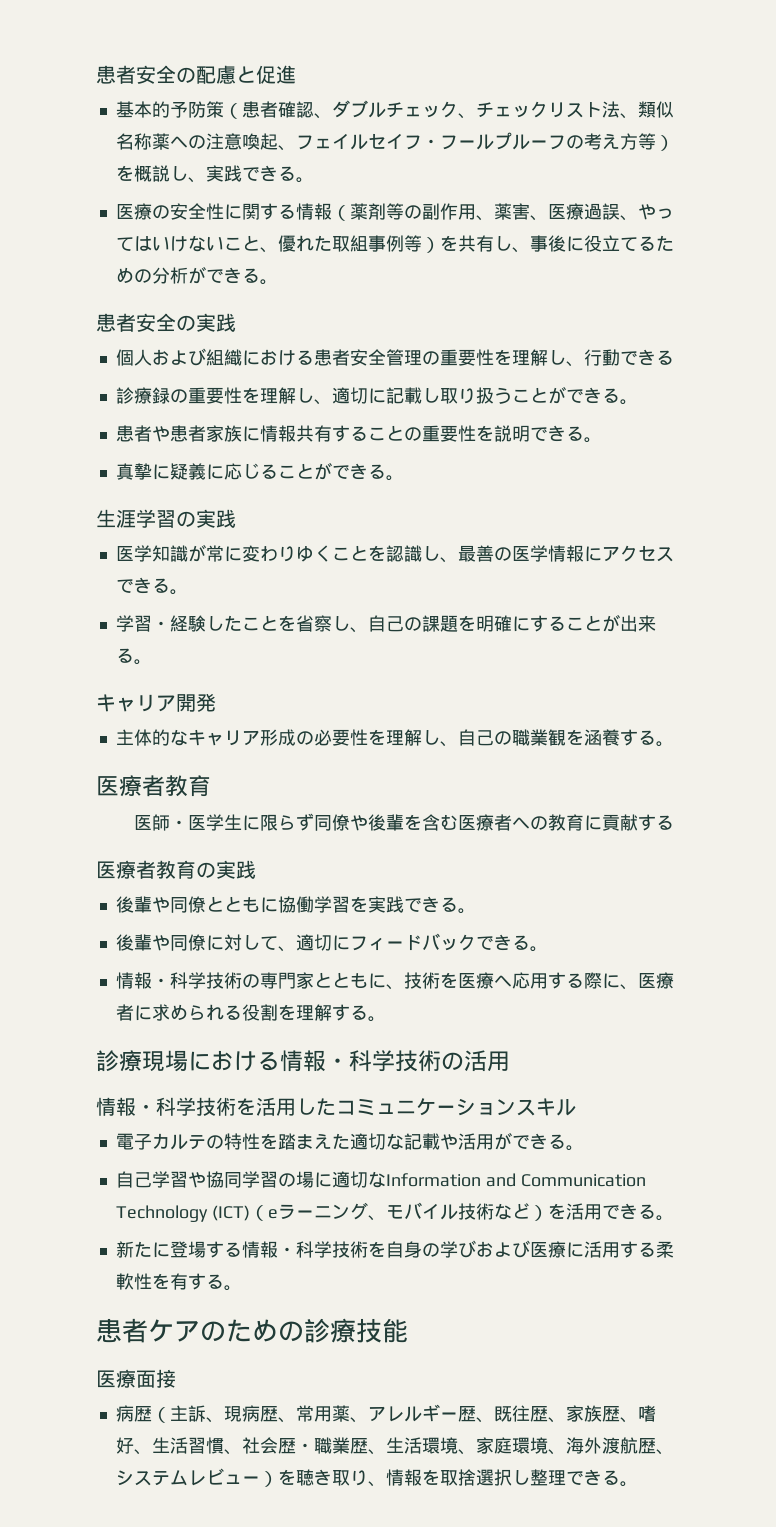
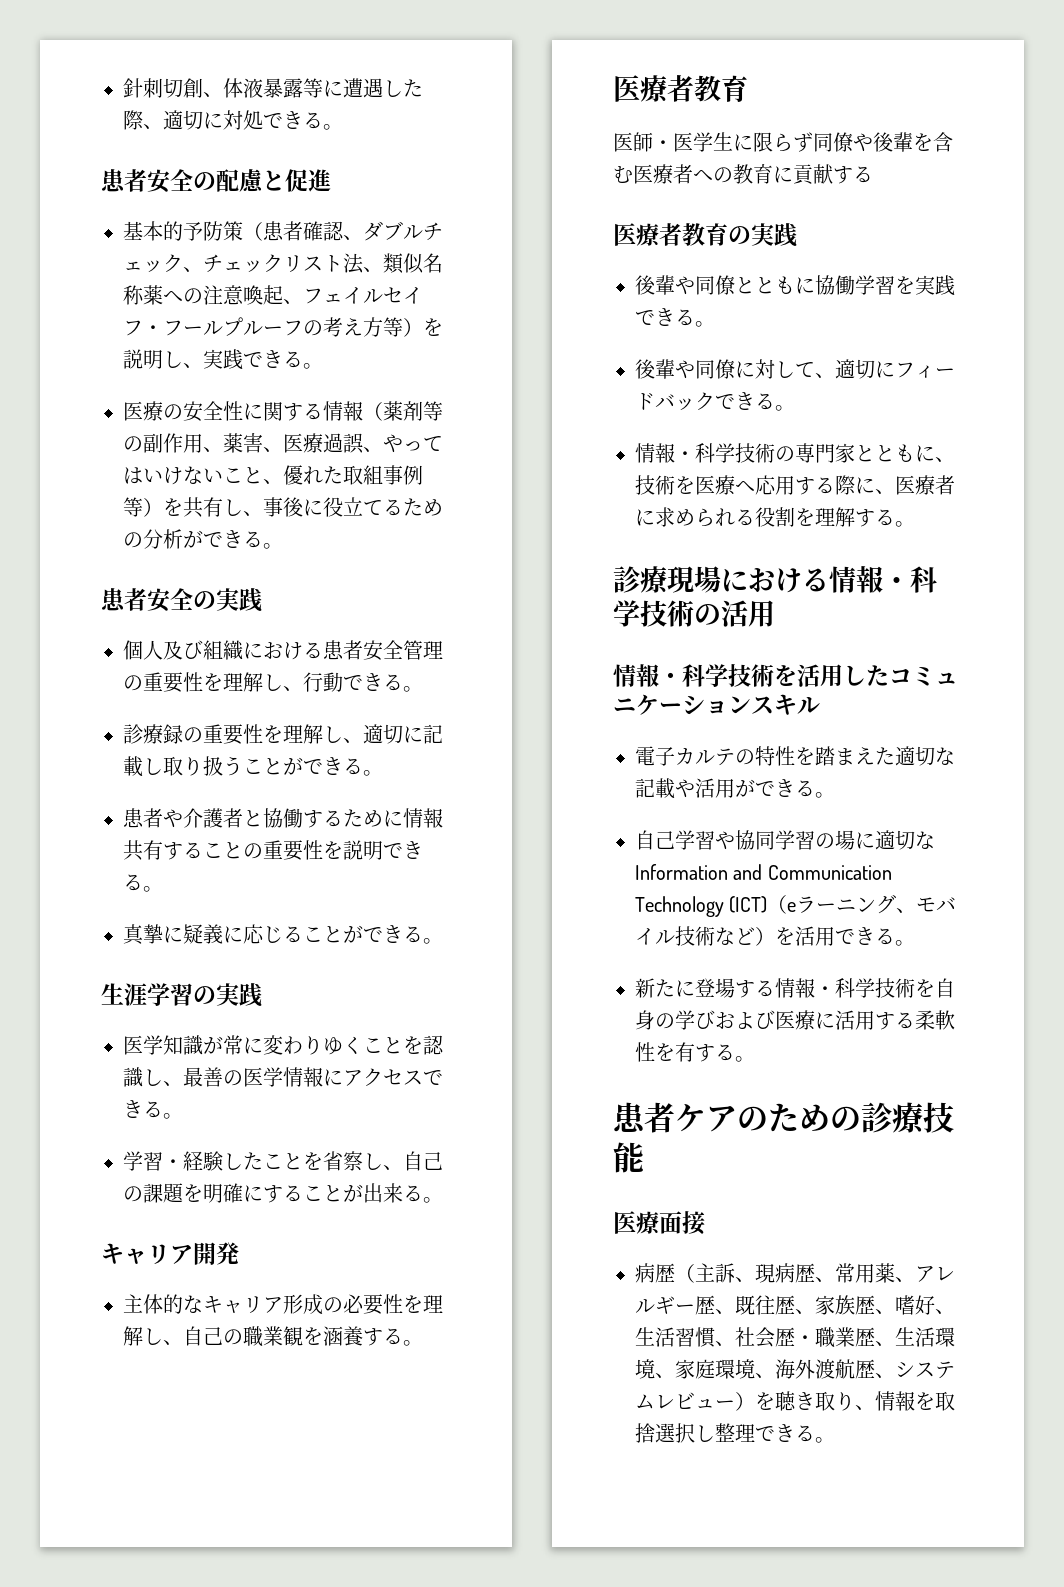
+ 針刺切創、体液暴露等に遭遇した際、適切に対処できる。
- 基本的予防策（患者確認、ダブルチェック、チェックリスト法、類似名称薬への注意喚起、フェイルセイフ・フールプルーフの考え方等）を概説し、実践できる。
+ 基本的予防策（患者確認、ダブルチェック、チェックリスト法、類似名称薬への注意喚起、フェイルセイフ・フールプルーフの考え方等）を説明し、実践できる。
- 個人および組織における患者安全管理の重要性を理解し、行動できる
+ 個人及び組織における患者安全管理の重要性を理解し、行動できる。
- 患者や患者家族に情報共有することの重要性を説明できる。
+ 患者や介護者と協働するために情報共有することの重要性を説明できる。

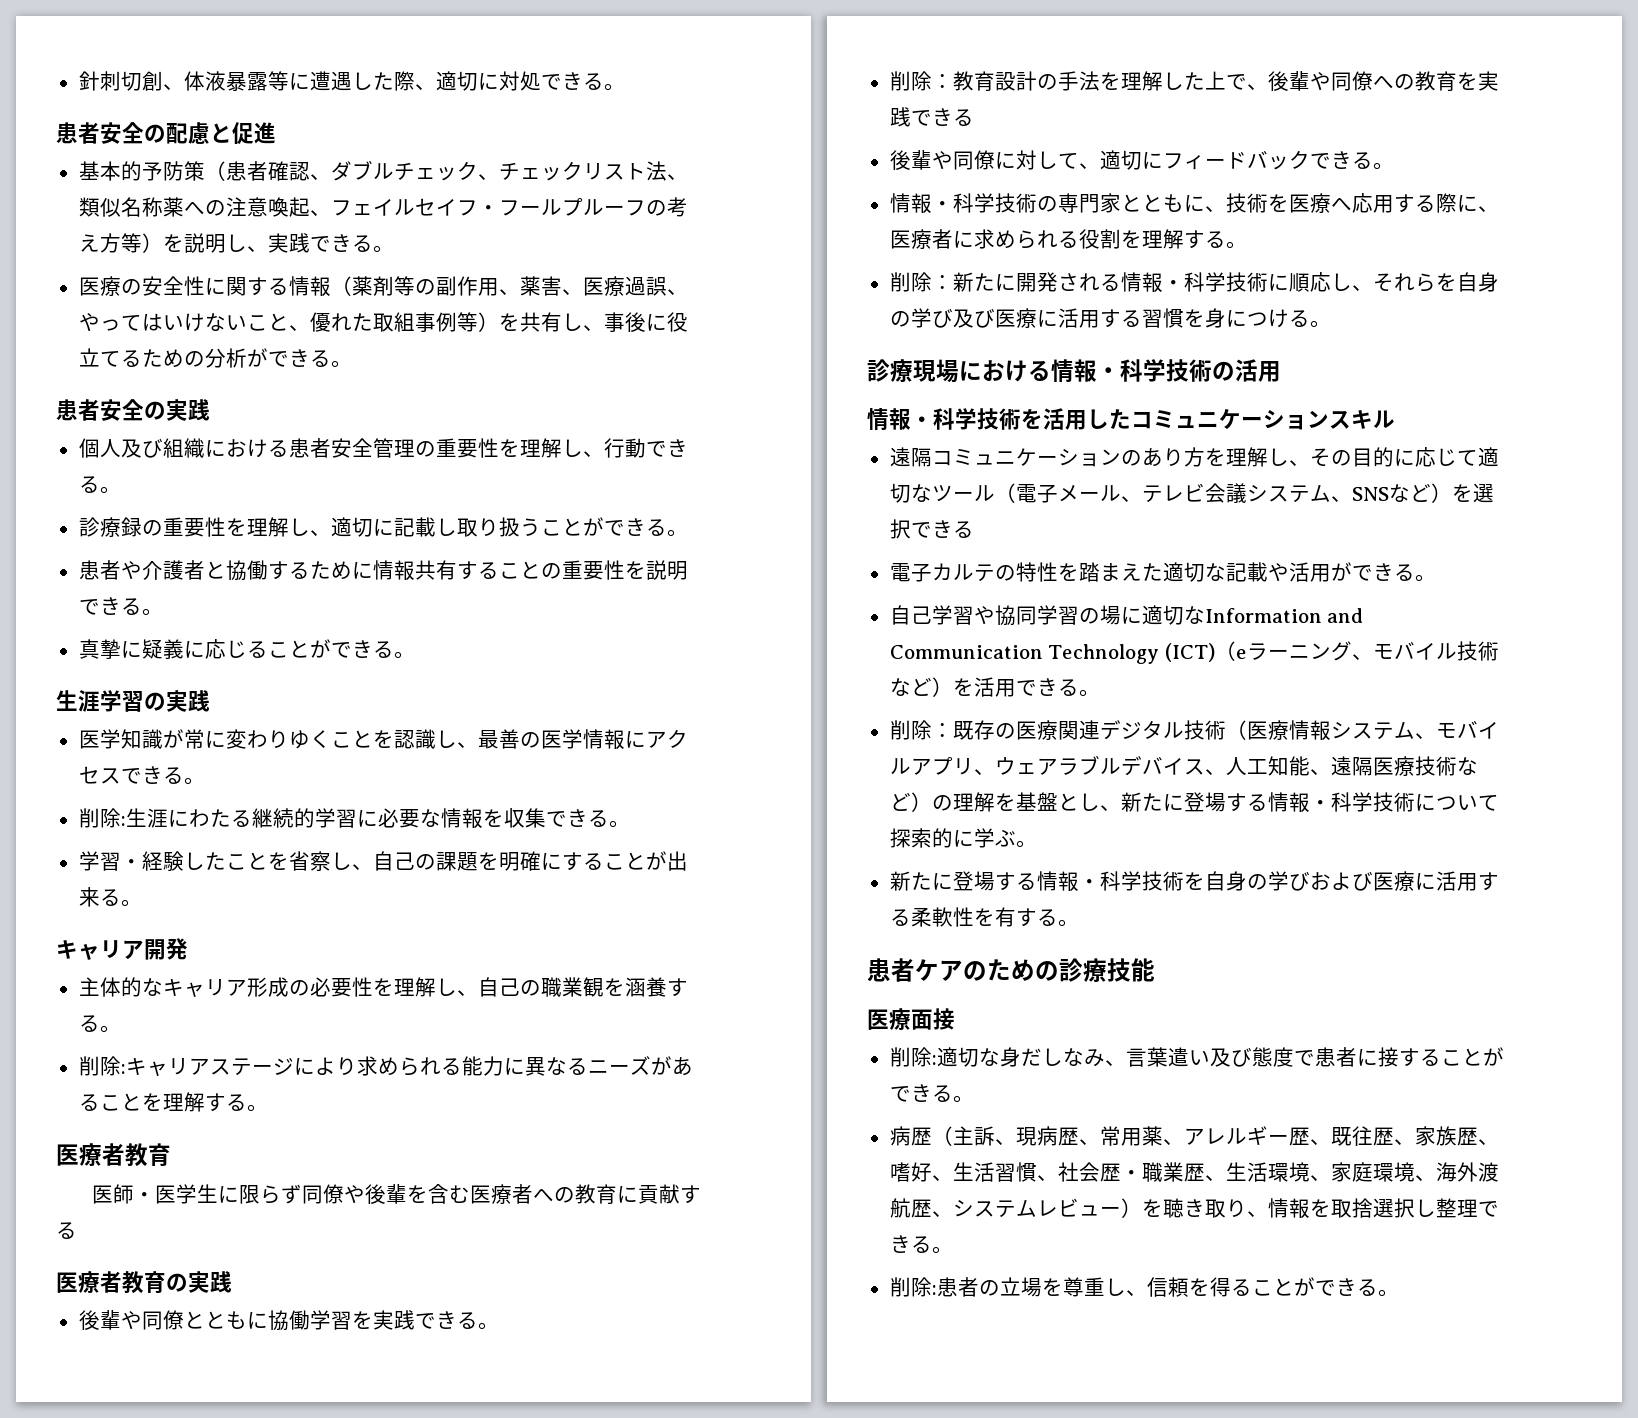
+ 削除:生涯にわたる継続的学習に必要な情報を収集できる。
+ 削除:キャリアステージにより求められる能力に異なるニーズがあることを理解する。
+ 削除：教育設計の手法を理解した上で、後輩や同僚への教育を実践できる
+ 削除：新たに開発される情報・科学技術に順応し、それらを自身の学び及び医療に活用する習慣を身につける。
+ 遠隔コミュニケーションのあり方を理解し、その目的に応じて適切なツール（電子メール、テレビ会議システム、SNSなど）を選択できる
+ 削除：既存の医療関連デジタル技術（医療情報システム、モバイルアプリ、ウェアラブルデバイス、人工知能、遠隔医療技術など）の理解を基盤とし、新たに登場する情報・科学技術について探索的に学ぶ。
+ 削除:適切な身だしなみ、言葉遣い及び態度で患者に接することができる。
+ 削除:患者の立場を尊重し、信頼を得ることができる。

